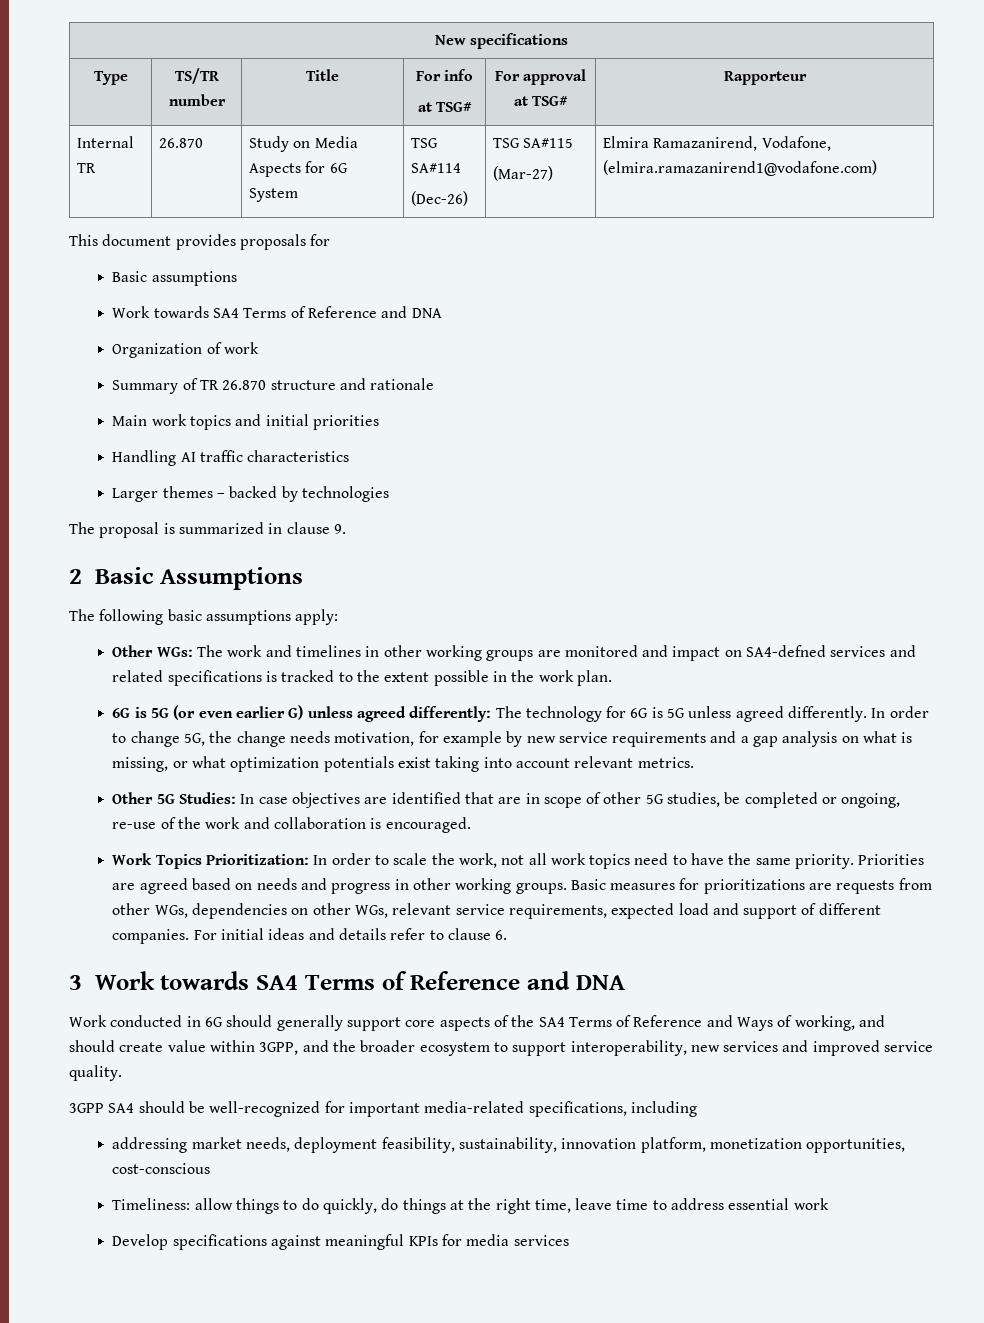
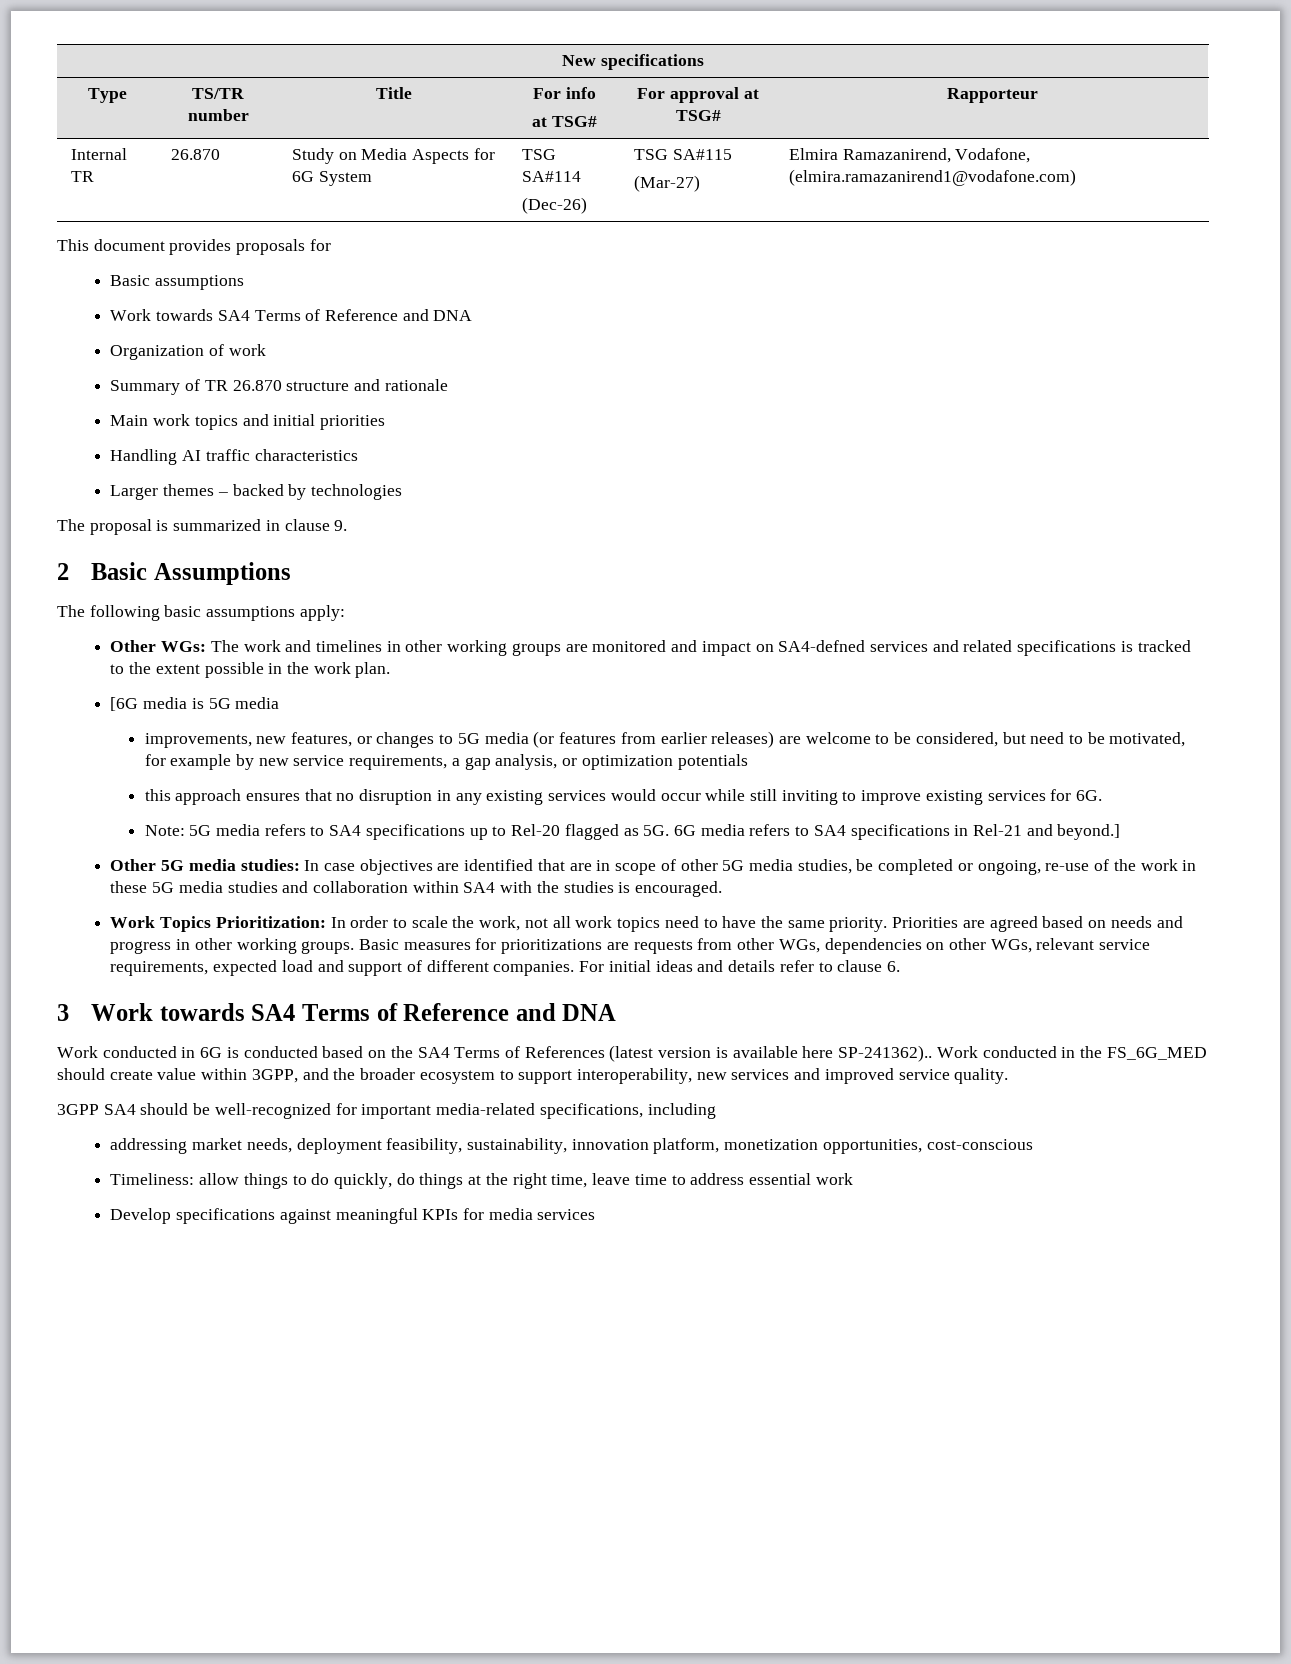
- 6G is 5G (or even earlier G) unless agreed differently: The technology for 6G is 5G unless agreed differently. In order to change 5G, the change needs motivation, for example by new service requirements and a gap analysis on what is missing, or what optimization potentials exist taking into account relevant metrics.
+ [6G media is 5G media
+ improvements, new features, or changes to 5G media (or features from earlier releases) are welcome to be considered, but need to be motivated, for example by new service requirements, a gap analysis, or optimization potentials
+ this approach ensures that no disruption in any existing services would occur while still inviting to improve existing services for 6G.
+ Note: 5G media refers to SA4 specifications up to Rel-20 flagged as 5G. 6G media refers to SA4 specifications in Rel-21 and beyond.]
- Other 5G Studies: In case objectives are identified that are in scope of other 5G studies, be completed or ongoing, re-use of the work and collaboration is encouraged.
+ Other 5G media studies: In case objectives are identified that are in scope of other 5G media studies, be completed or ongoing, re-use of the work in these 5G media studies and collaboration within SA4 with the studies is encouraged.
- Work conducted in 6G should generally support core aspects of the SA4 Terms of Reference and Ways of working, and should create value within 3GPP, and the broader ecosystem to support interoperability, new services and improved service quality.
+ Work conducted in 6G is conducted based on the SA4 Terms of References (latest version is available here SP-241362).. Work conducted in the FS_6G_MED should create value within 3GPP, and the broader ecosystem to support interoperability, new services and improved service quality.

